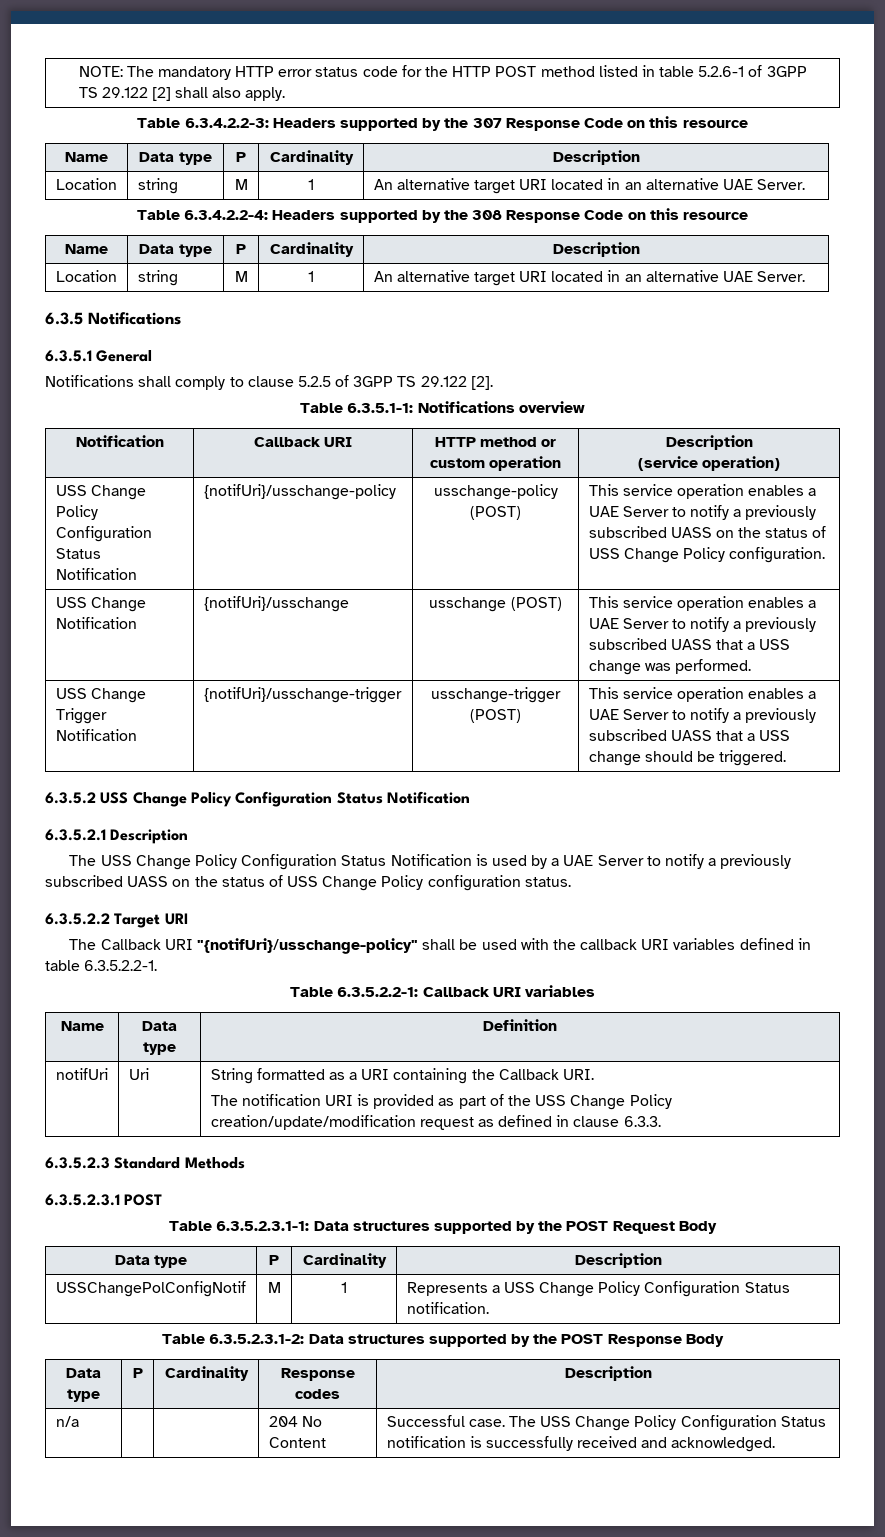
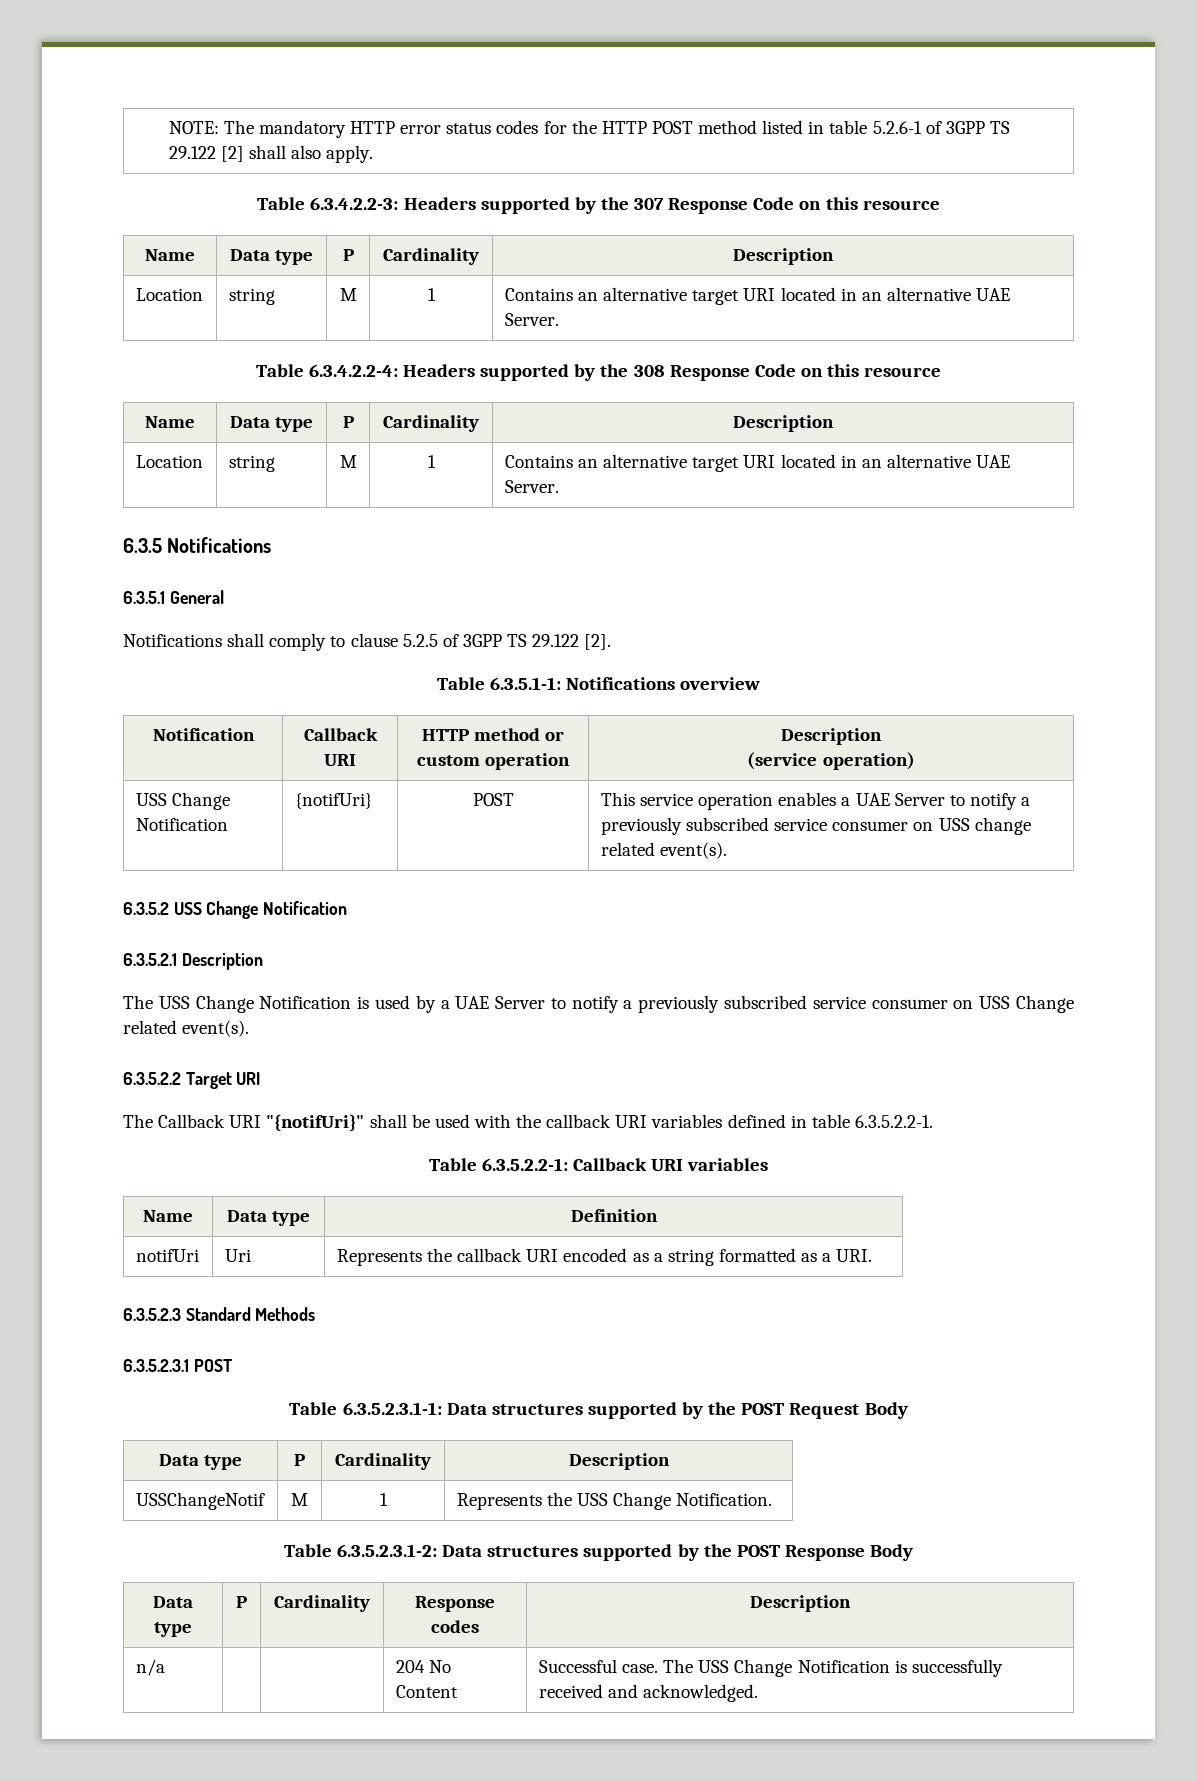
- NOTE: The mandatory HTTP error status code for the HTTP POST method listed in table 5.2.6-1 of 3GPP TS 29.122 [2] shall also apply.
+ NOTE: The mandatory HTTP error status codes for the HTTP POST method listed in table 5.2.6-1 of 3GPP TS 29.122 [2] shall also apply.
  Table 6.3.4.2.2-3: Headers supported by the 307 Response Code on this resource
  Name | Data type | P | Cardinality | Description
- Location | string | M | 1 | An alternative target URI located in an alternative UAE Server.
+ Location | string | M | 1 | Contains an alternative target URI located in an alternative UAE Server.
  Table 6.3.4.2.2-4: Headers supported by the 308 Response Code on this resource
  Name | Data type | P | Cardinality | Description
- Location | string | M | 1 | An alternative target URI located in an alternative UAE Server.
+ Location | string | M | 1 | Contains an alternative target URI located in an alternative UAE Server.
- USS Change Policy Configuration Status Notification | {notifUri}/usschange-policy | usschange-policy (POST) | This service operation enables a UAE Server to notify a previously subscribed UASS on the status of USS Change Policy configuration.
- USS Change Notification | {notifUri}/usschange | usschange (POST) | This service operation enables a UAE Server to notify a previously subscribed UASS that a USS change was performed.
- USS Change Trigger Notification | {notifUri}/usschange-trigger | usschange-trigger (POST) | This service operation enables a UAE Server to notify a previously subscribed UASS that a USS change should be triggered.
+ USS Change Notification | {notifUri} | POST | This service operation enables a UAE Server to notify a previously subscribed service consumer on USS change related event(s).
- 6.3.5.2 USS Change Policy Configuration Status Notification
+ 6.3.5.2 USS Change Notification
- The USS Change Policy Configuration Status Notification is used by a UAE Server to notify a previously subscribed UASS on the status of USS Change Policy configuration status.
+ The USS Change Notification is used by a UAE Server to notify a previously subscribed service consumer on USS Change related event(s).
- The Callback URI "{notifUri}/usschange-policy" shall be used with the callback URI variables defined in table 6.3.5.2.2-1.
+ The Callback URI "{notifUri}" shall be used with the callback URI variables defined in table 6.3.5.2.2-1.
- notifUri | Uri | String formatted as a URI containing the Callback URI.
- The notification URI is provided as part of the USS Change Policy creation/update/modification request as defined in clause 6.3.3.
+ notifUri | Uri | Represents the callback URI encoded as a string formatted as a URI.
- USSChangePolConfigNotif | M | 1 | Represents a USS Change Policy Configuration Status notification.
+ USSChangeNotif | M | 1 | Represents the USS Change Notification.
- n/a | | | 204 No Content | Successful case. The USS Change Policy Configuration Status notification is successfully received and acknowledged.
+ n/a | | | 204 No Content | Successful case. The USS Change Notification is successfully received and acknowledged.

